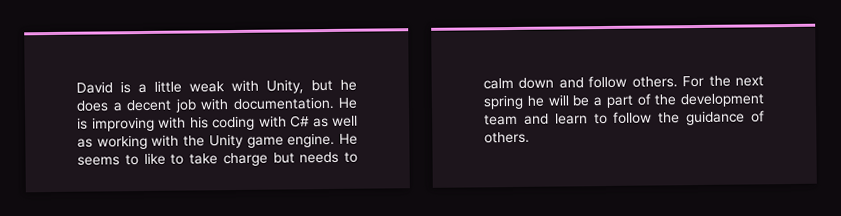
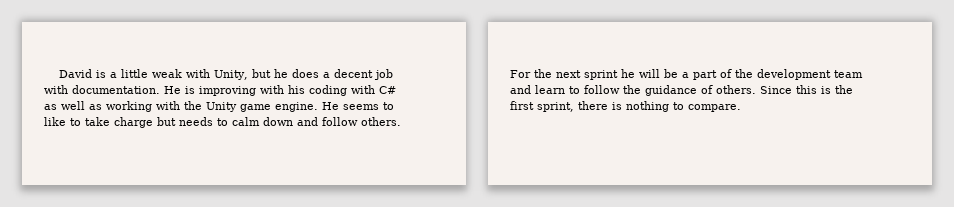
- For the next spring he will be a part of the development team and learn to follow the guidance of others.
+ For the next sprint he will be a part of the development team and learn to follow the guidance of others.
+ Since this is the first sprint, there is nothing to compare.

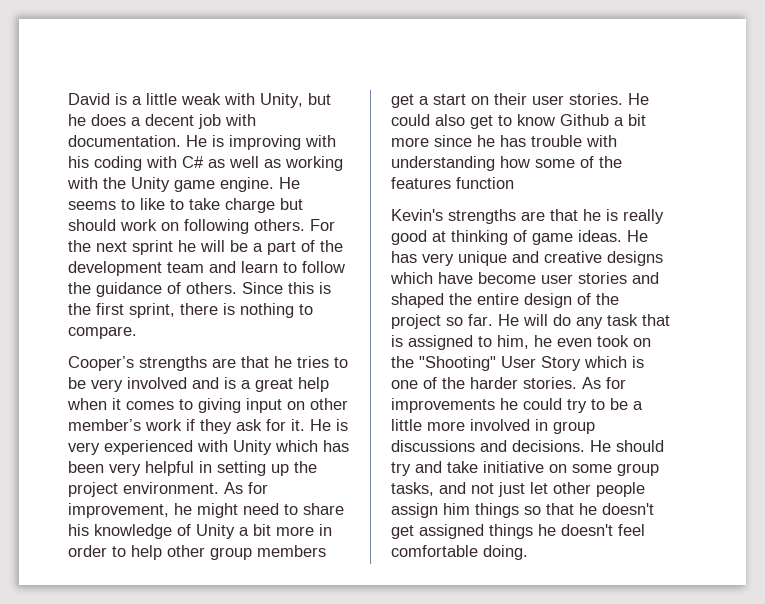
- He seems to like to take charge but needs to calm down and follow others.
+ He seems to like to take charge but should work on following others.
+ Cooper’s strengths are that he tries to be very involved and is a great help when it comes to giving input on other member’s work if they ask for it. He is very experienced with Unity which has been very helpful in setting up the project environment. As for improvement, he might need to share his knowledge of Unity a bit more in order to help other group members get a start on their user stories. He could also get to know Github a bit more since he has trouble with understanding how some of the features function
+ Kevin's strengths are that he is really good at thinking of game ideas. He has very unique and creative designs which have become user stories and shaped the entire design of the project so far. He will do any task that is assigned to him, he even took on the "Shooting" User Story which is one of the harder stories. As for improvements he could try to be a little more involved in group discussions and decisions. He should try and take initiative on some group tasks, and not just let other people assign him things so that he doesn't get assigned things he doesn't feel comfortable doing.

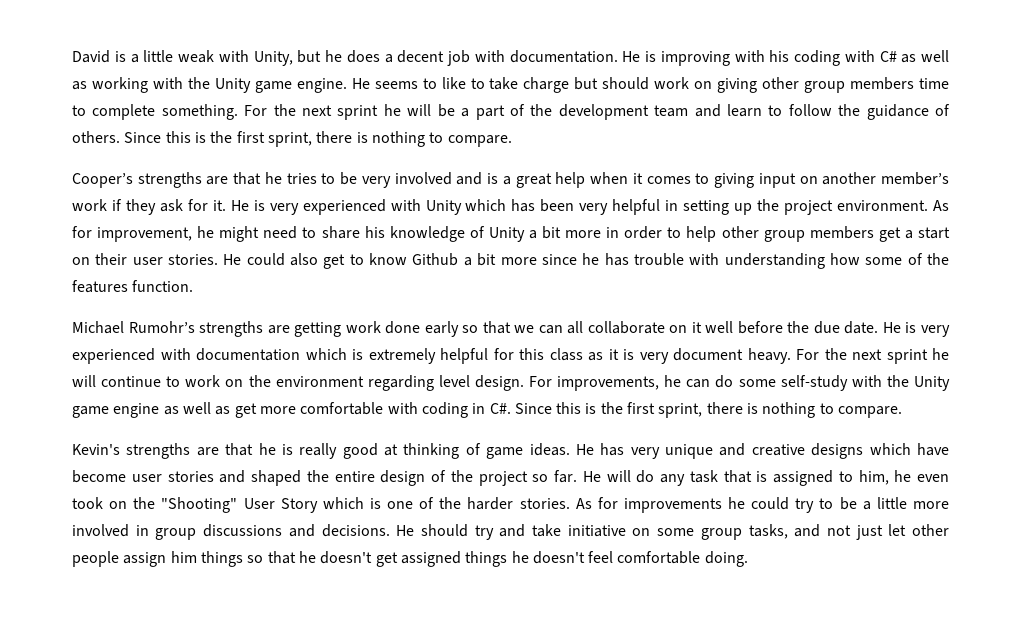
- He seems to like to take charge but should work on following others.
+ He seems to like to take charge but should work on giving other group members time to complete something.
- Cooper’s strengths are that he tries to be very involved and is a great help when it comes to giving input on other member’s work if they ask for it.
+ Cooper’s strengths are that he tries to be very involved and is a great help when it comes to giving input on another member’s work if they ask for it.
- He could also get to know Github a bit more since he has trouble with understanding how some of the features function
+ He could also get to know Github a bit more since he has trouble with understanding how some of the features function.
+ Michael Rumohr’s strengths are getting work done early so that we can all collaborate on it well before the due date. He is very experienced with documentation which is extremely helpful for this class as it is very document heavy. For the next sprint he will continue to work on the environment regarding level design. For improvements, he can do some self-study with the Unity game engine as well as get more comfortable with coding in C#. Since this is the first sprint, there is nothing to compare.

